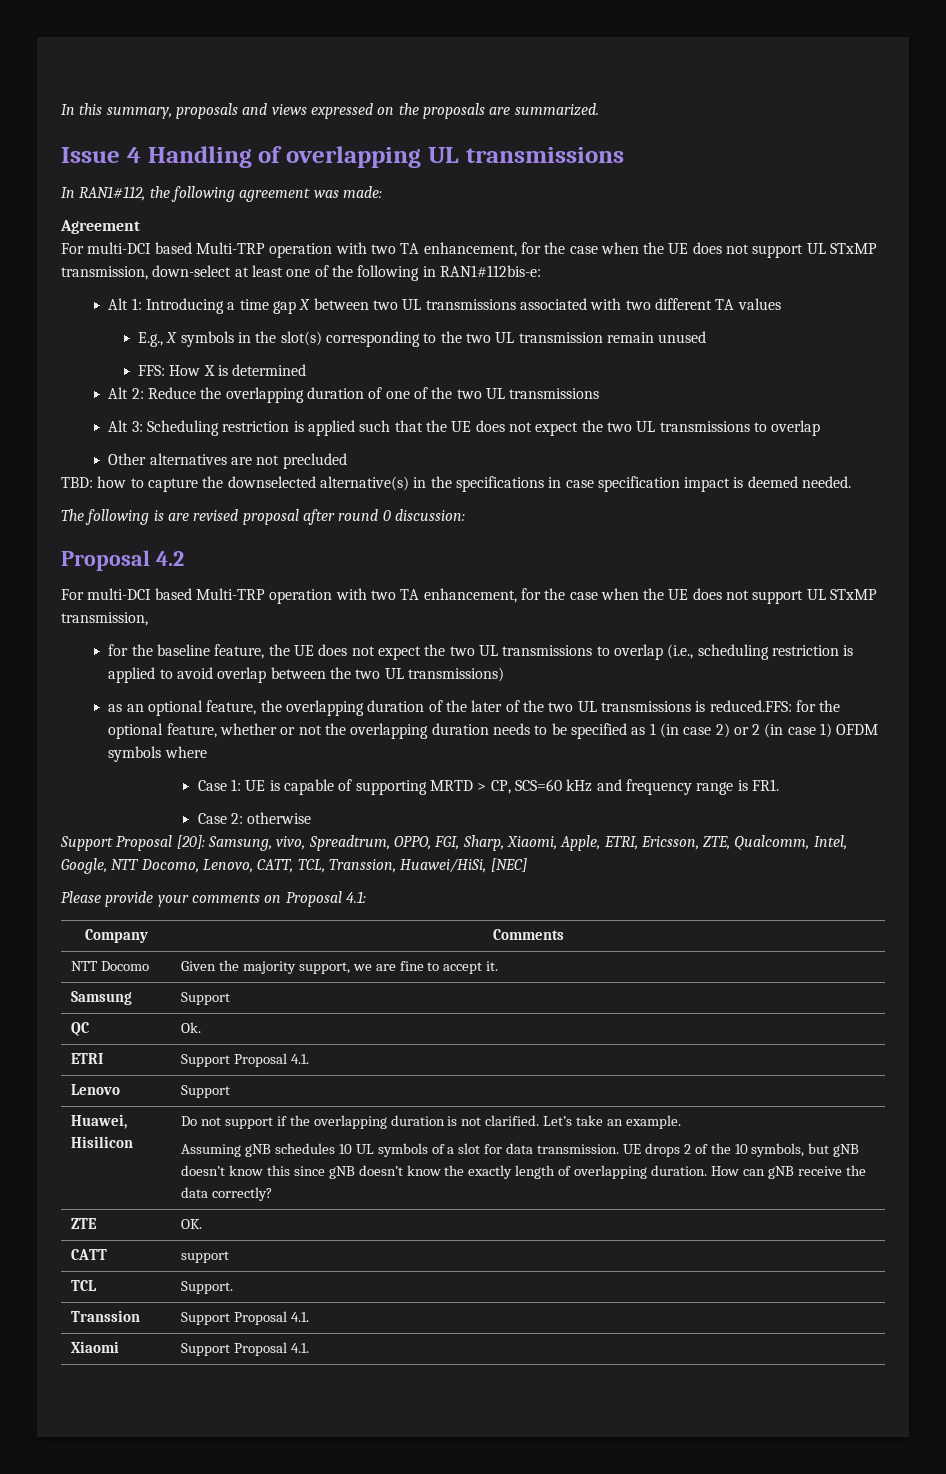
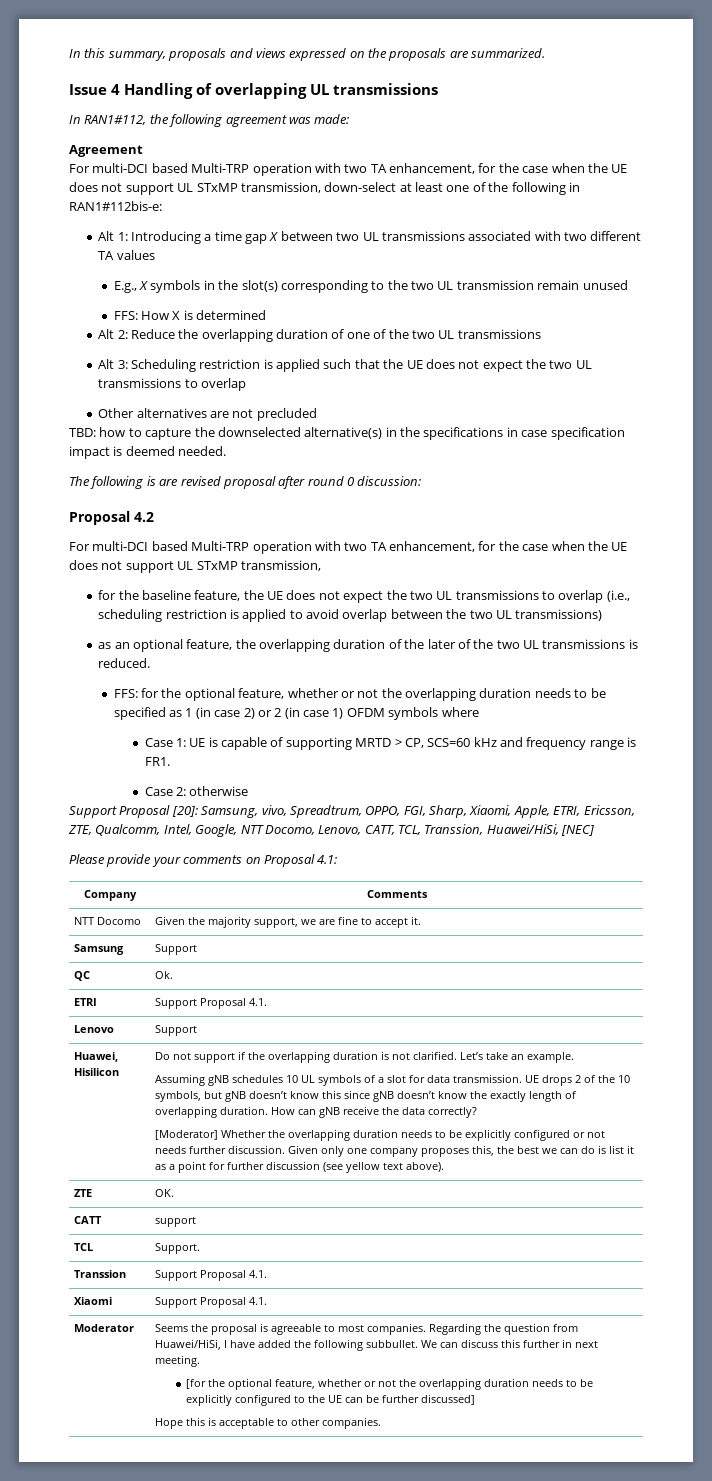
- as an optional feature, the overlapping duration of the later of the two UL transmissions is reduced.FFS: for the optional feature, whether or not the overlapping duration needs to be specified as 1 (in case 2) or 2 (in case 1) OFDM symbols where
+ as an optional feature, the overlapping duration of the later of the two UL transmissions is reduced.
+ FFS: for the optional feature, whether or not the overlapping duration needs to be specified as 1 (in case 2) or 2 (in case 1) OFDM symbols where
+ [Moderator] Whether the overlapping duration needs to be explicitly configured or not needs further discussion. Given only one company proposes this, the best we can do is list it as a point for further discussion (see yellow text above).
+ Moderator | Seems the proposal is agreeable to most companies. Regarding the question from Huawei/HiSi, I have added the following subbullet. We can discuss this further in next meeting.
+ [for the optional feature, whether or not the overlapping duration needs to be explicitly configured to the UE can be further discussed]
+ Hope this is acceptable to other companies.

